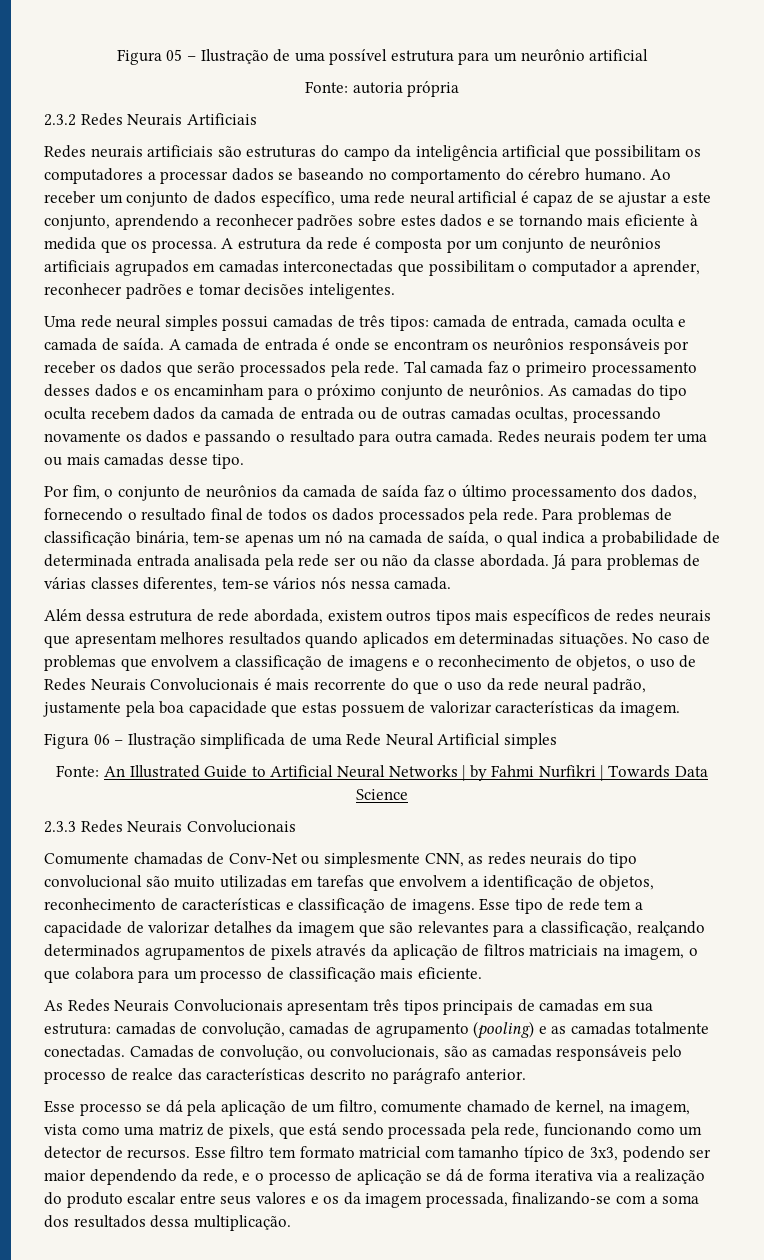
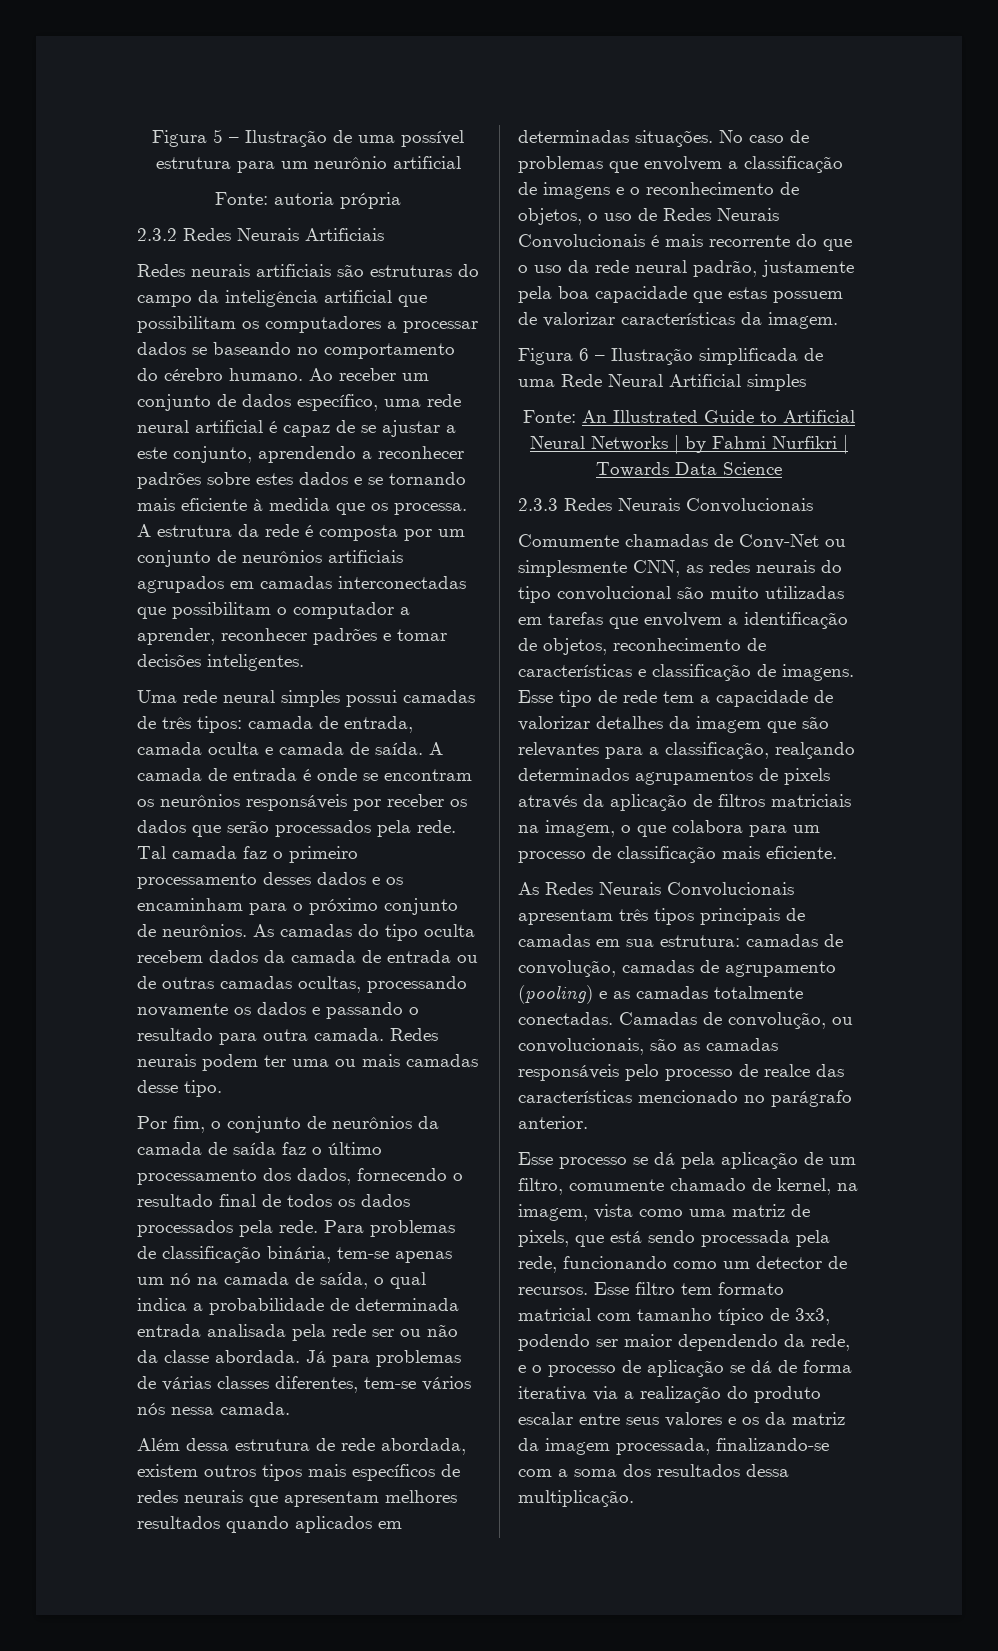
- Figura 05 – Ilustração de uma possível estrutura para um neurônio artificial
+ Figura 5 – Ilustração de uma possível estrutura para um neurônio artificial
- Figura 06 – Ilustração simplificada de uma Rede Neural Artificial simples
+ Figura 6 – Ilustração simplificada de uma Rede Neural Artificial simples
- Camadas de convolução, ou convolucionais, são as camadas responsáveis pelo processo de realce das características descrito no parágrafo anterior.
+ Camadas de convolução, ou convolucionais, são as camadas responsáveis pelo processo de realce das características mencionado no parágrafo anterior.
- Esse filtro tem formato matricial com tamanho típico de 3x3, podendo ser maior dependendo da rede, e o processo de aplicação se dá de forma iterativa via a realização do produto escalar entre seus valores e os da imagem processada, finalizando-se com a soma dos resultados dessa multiplicação.
+ Esse filtro tem formato matricial com tamanho típico de 3x3, podendo ser maior dependendo da rede, e o processo de aplicação se dá de forma iterativa via a realização do produto escalar entre seus valores e os da matriz da imagem processada, finalizando-se com a soma dos resultados dessa multiplicação.

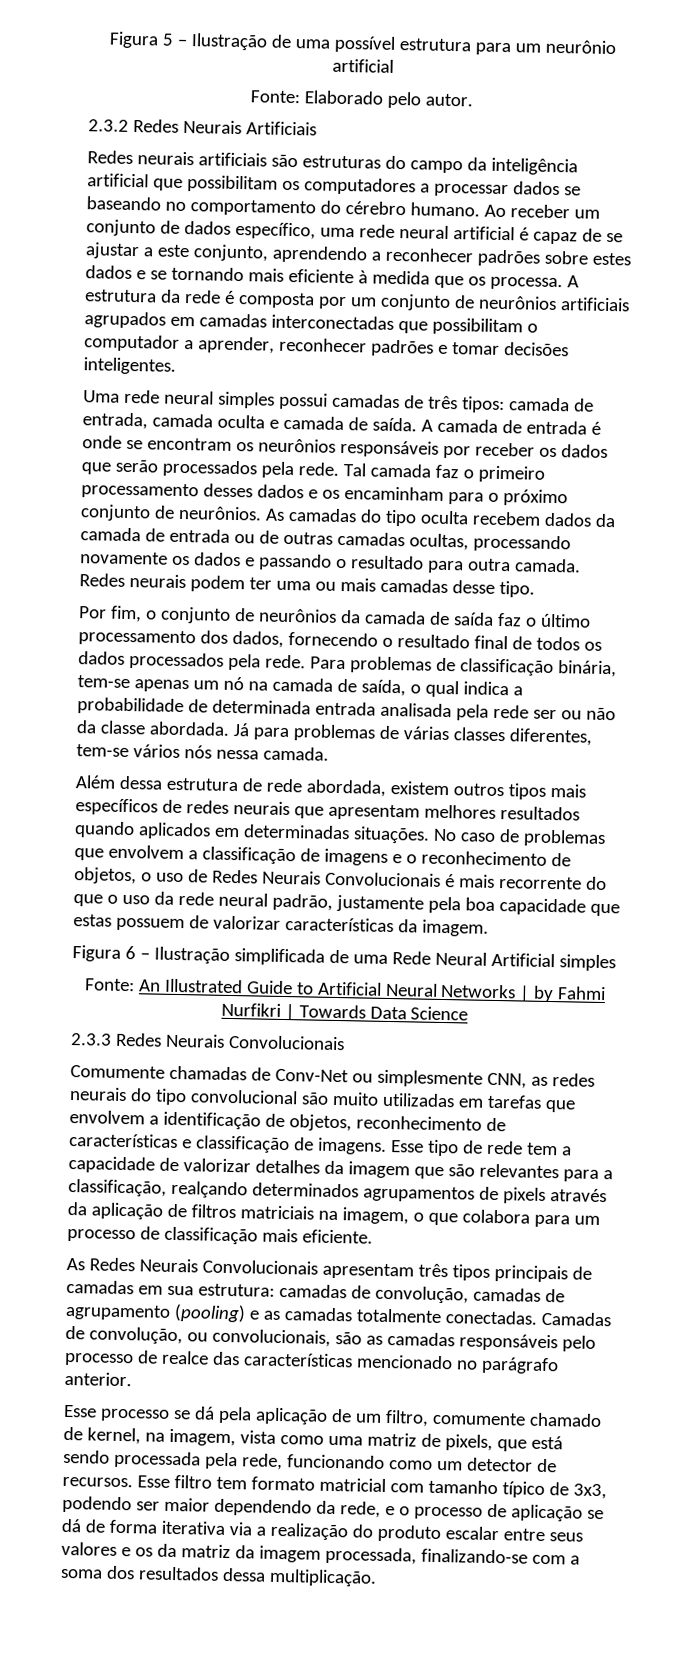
- Fonte: autoria própria
+ Fonte: Elaborado pelo autor.

